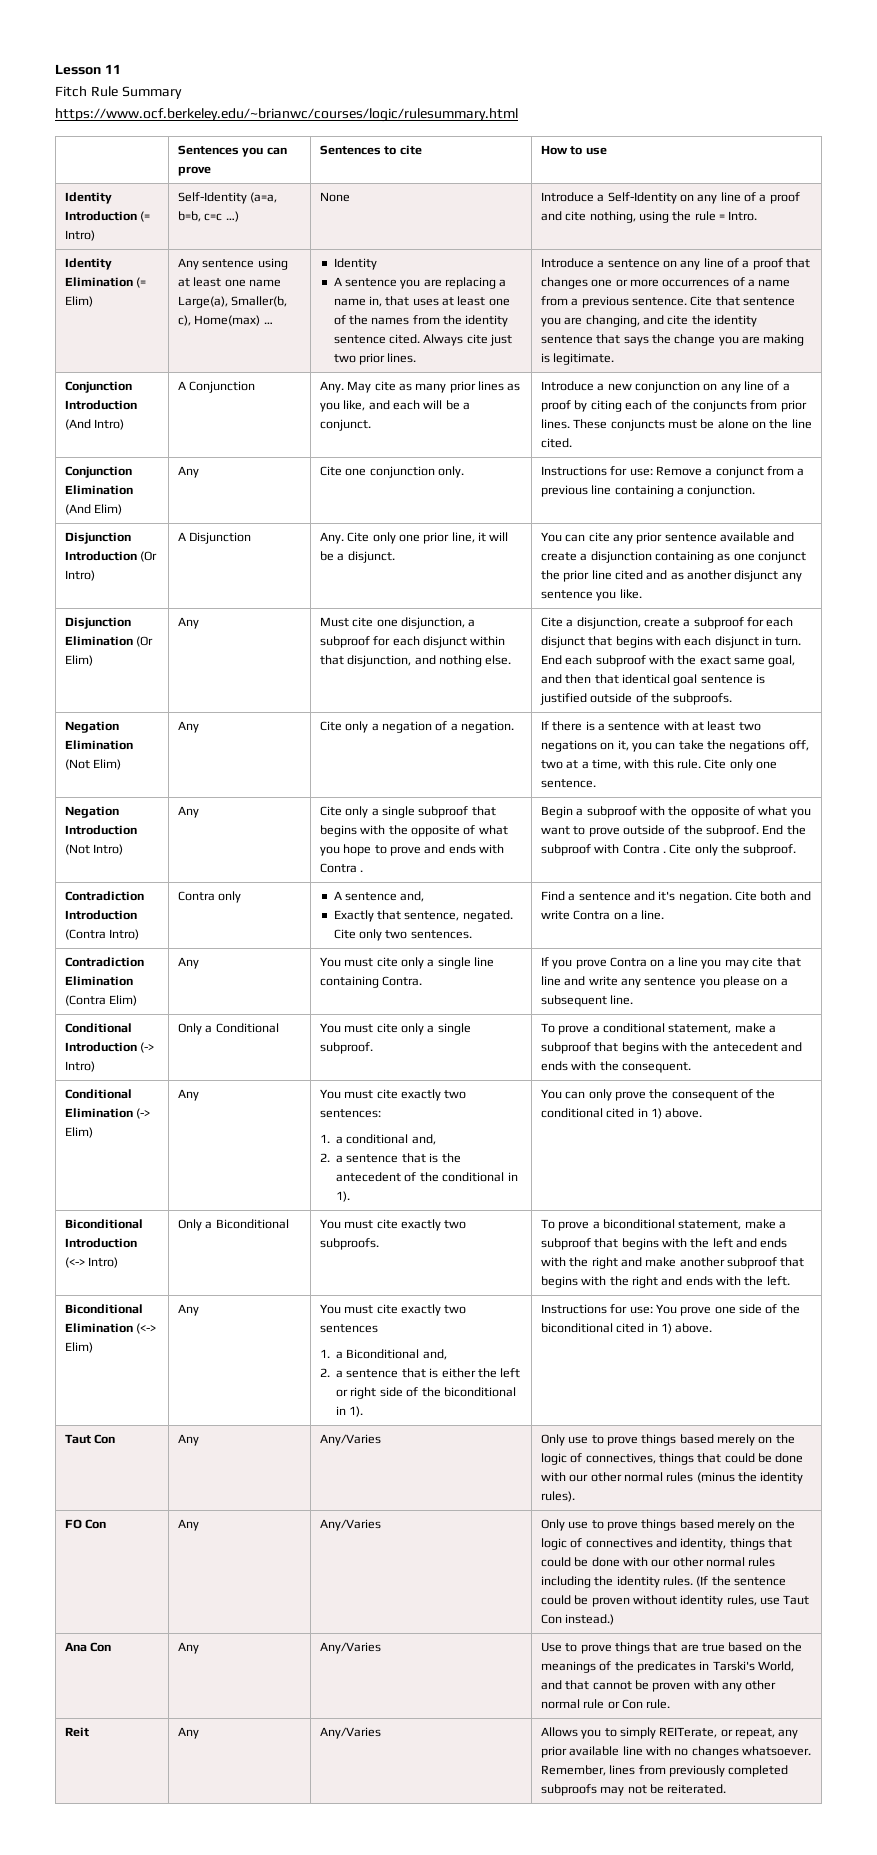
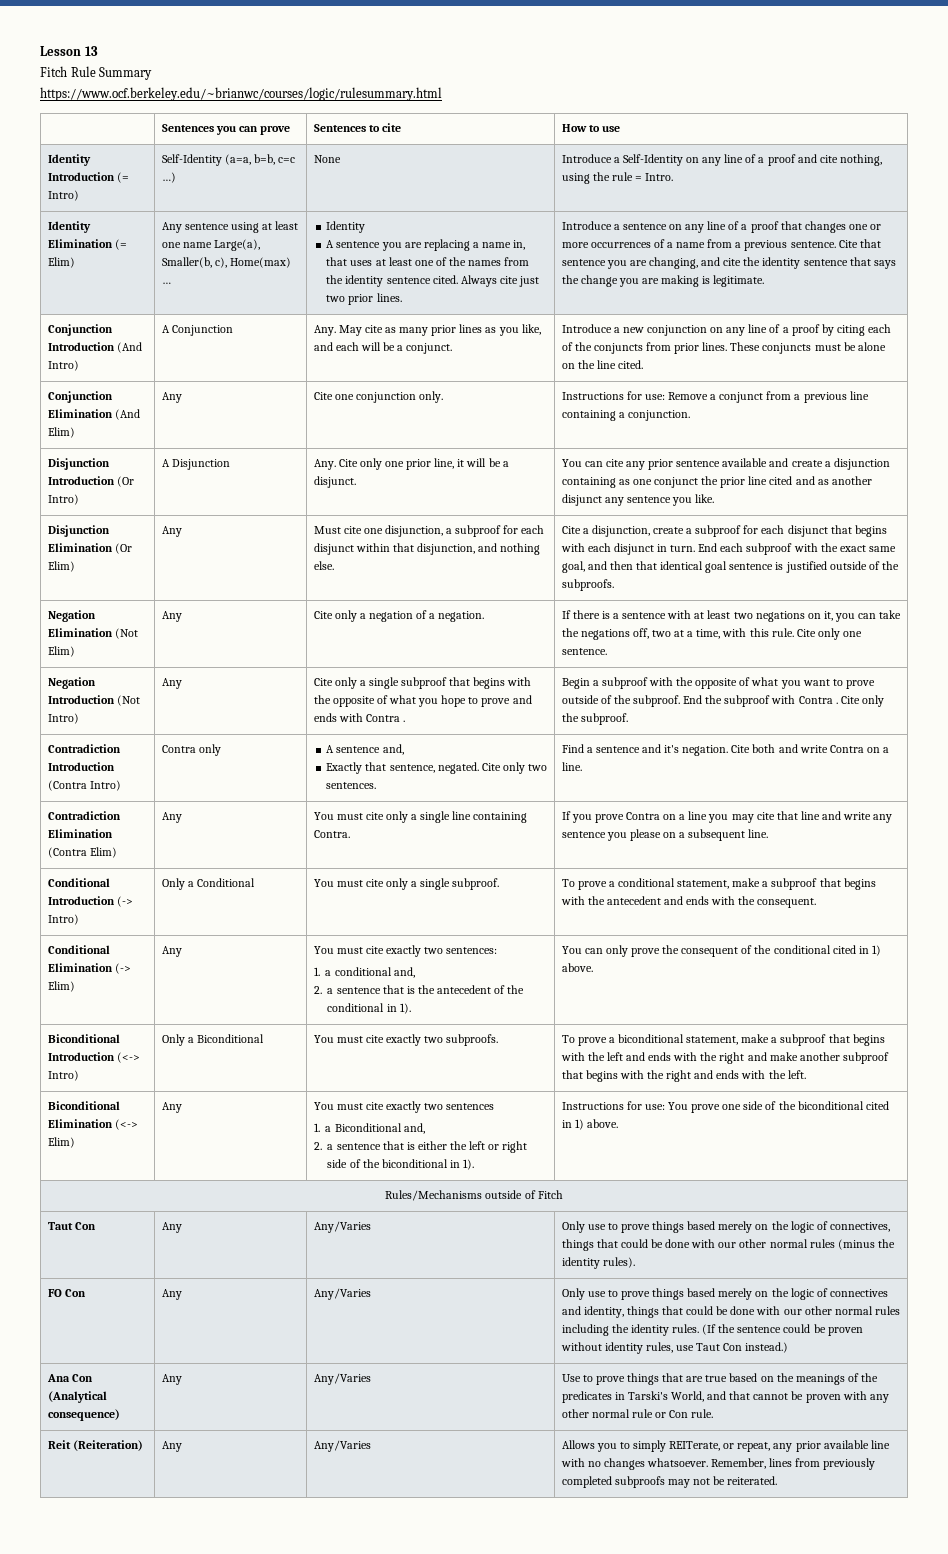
- Lesson 11
+ Lesson 13
+ Rules/Mechanisms outside of Fitch
- Ana Con | Any | Any/Varies | Use to prove things that are true based on the meanings of the predicates in Tarski's World, and that cannot be proven with any other normal rule or Con rule.
+ Ana Con (Analytical consequence) | Any | Any/Varies | Use to prove things that are true based on the meanings of the predicates in Tarski's World, and that cannot be proven with any other normal rule or Con rule.
- Reit | Any | Any/Varies | Allows you to simply REITerate, or repeat, any prior available line with no changes whatsoever. Remember, lines from previously completed subproofs may not be reiterated.
+ Reit (Reiteration) | Any | Any/Varies | Allows you to simply REITerate, or repeat, any prior available line with no changes whatsoever. Remember, lines from previously completed subproofs may not be reiterated.

